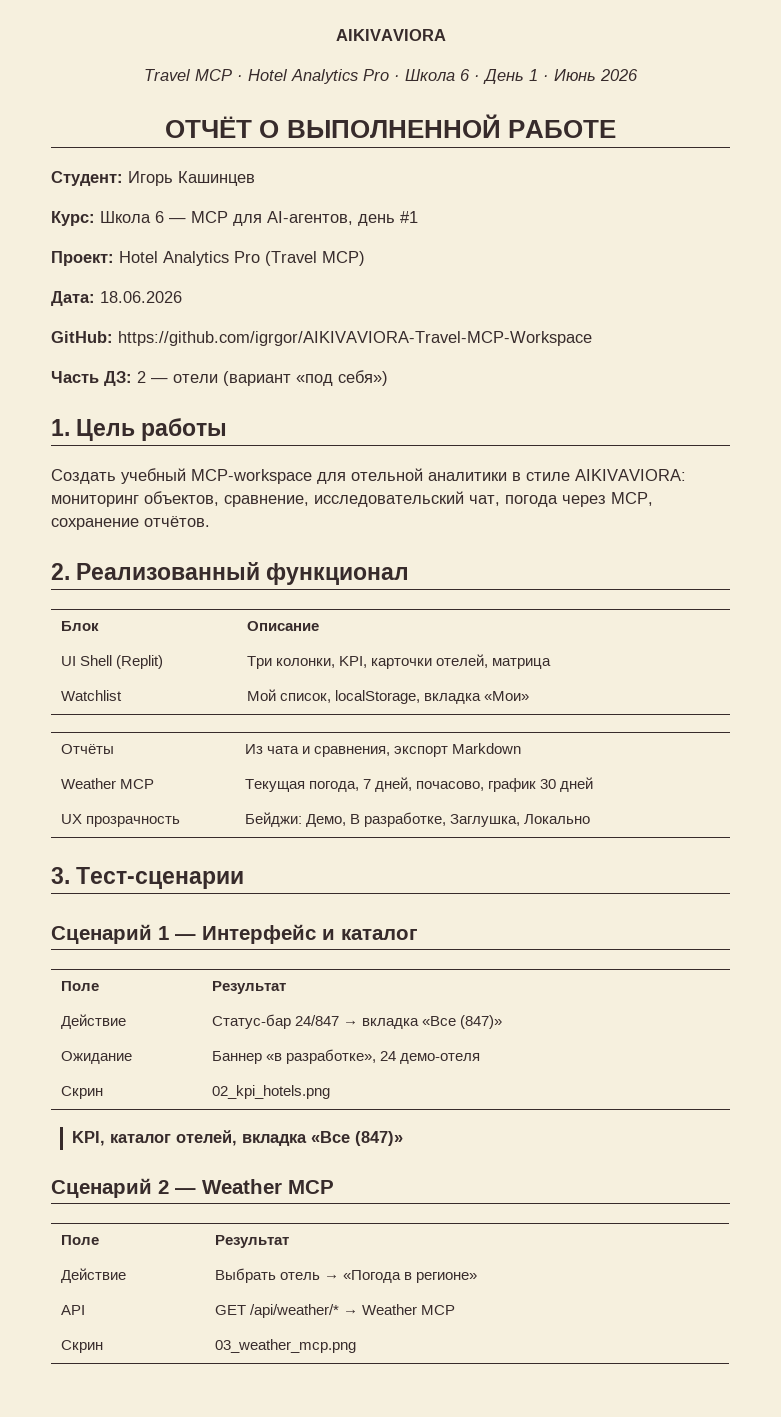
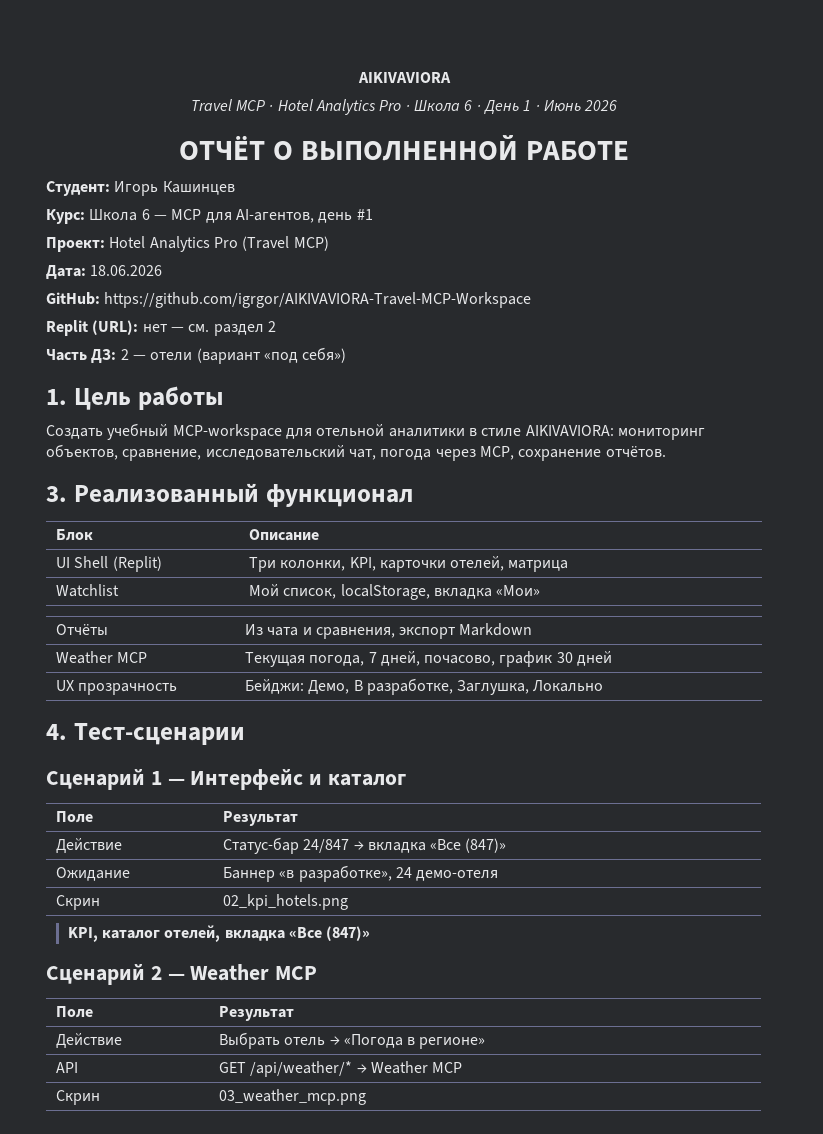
+ Replit (URL): нет — см. раздел 2
- 2. Реализованный функционал
+ 3. Реализованный функционал
- 3. Тест-сценарии
+ 4. Тест-сценарии

